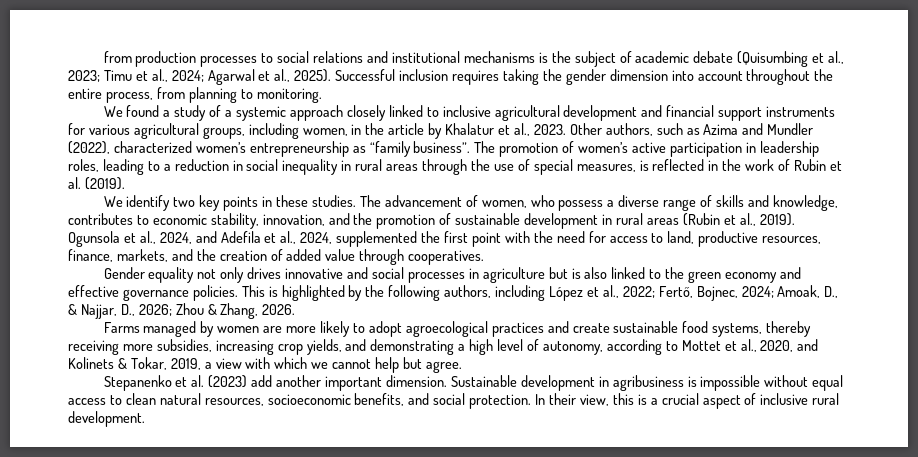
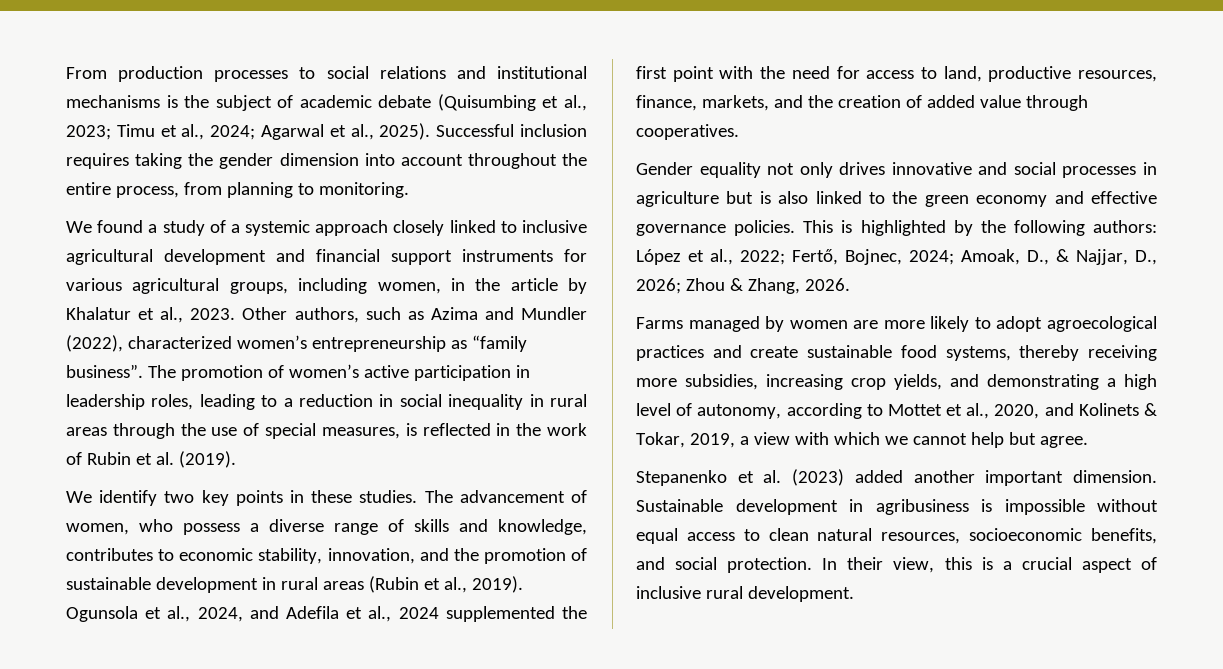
- from production processes to social relations and institutional mechanisms is the subject of academic debate (Quisumbing et al., 2023; Timu et al., 2024; Agarwal et al., 2025).
+ From production processes to social relations and institutional mechanisms is the subject of academic debate (Quisumbing et al., 2023; Timu et al., 2024; Agarwal et al., 2025).
- Ogunsola et al., 2024, and Adefila et al., 2024, supplemented the first point with the need for access to land, productive resources, finance, markets, and the creation of added value through cooperatives.
+ Ogunsola et al., 2024, and Adefila et al., 2024 supplemented the first point with the need for access to land, productive resources, finance, markets, and the creation of added value through cooperatives.
- This is highlighted by the following authors, including López et al., 2022; Fertő, Bojnec, 2024; Amoak, D., & Najjar, D., 2026; Zhou & Zhang, 2026.
+ This is highlighted by the following authors: López et al., 2022; Fertő, Bojnec, 2024; Amoak, D., & Najjar, D., 2026; Zhou & Zhang, 2026.
- Stepanenko et al. (2023) add another important dimension.
+ Stepanenko et al. (2023) added another important dimension.

